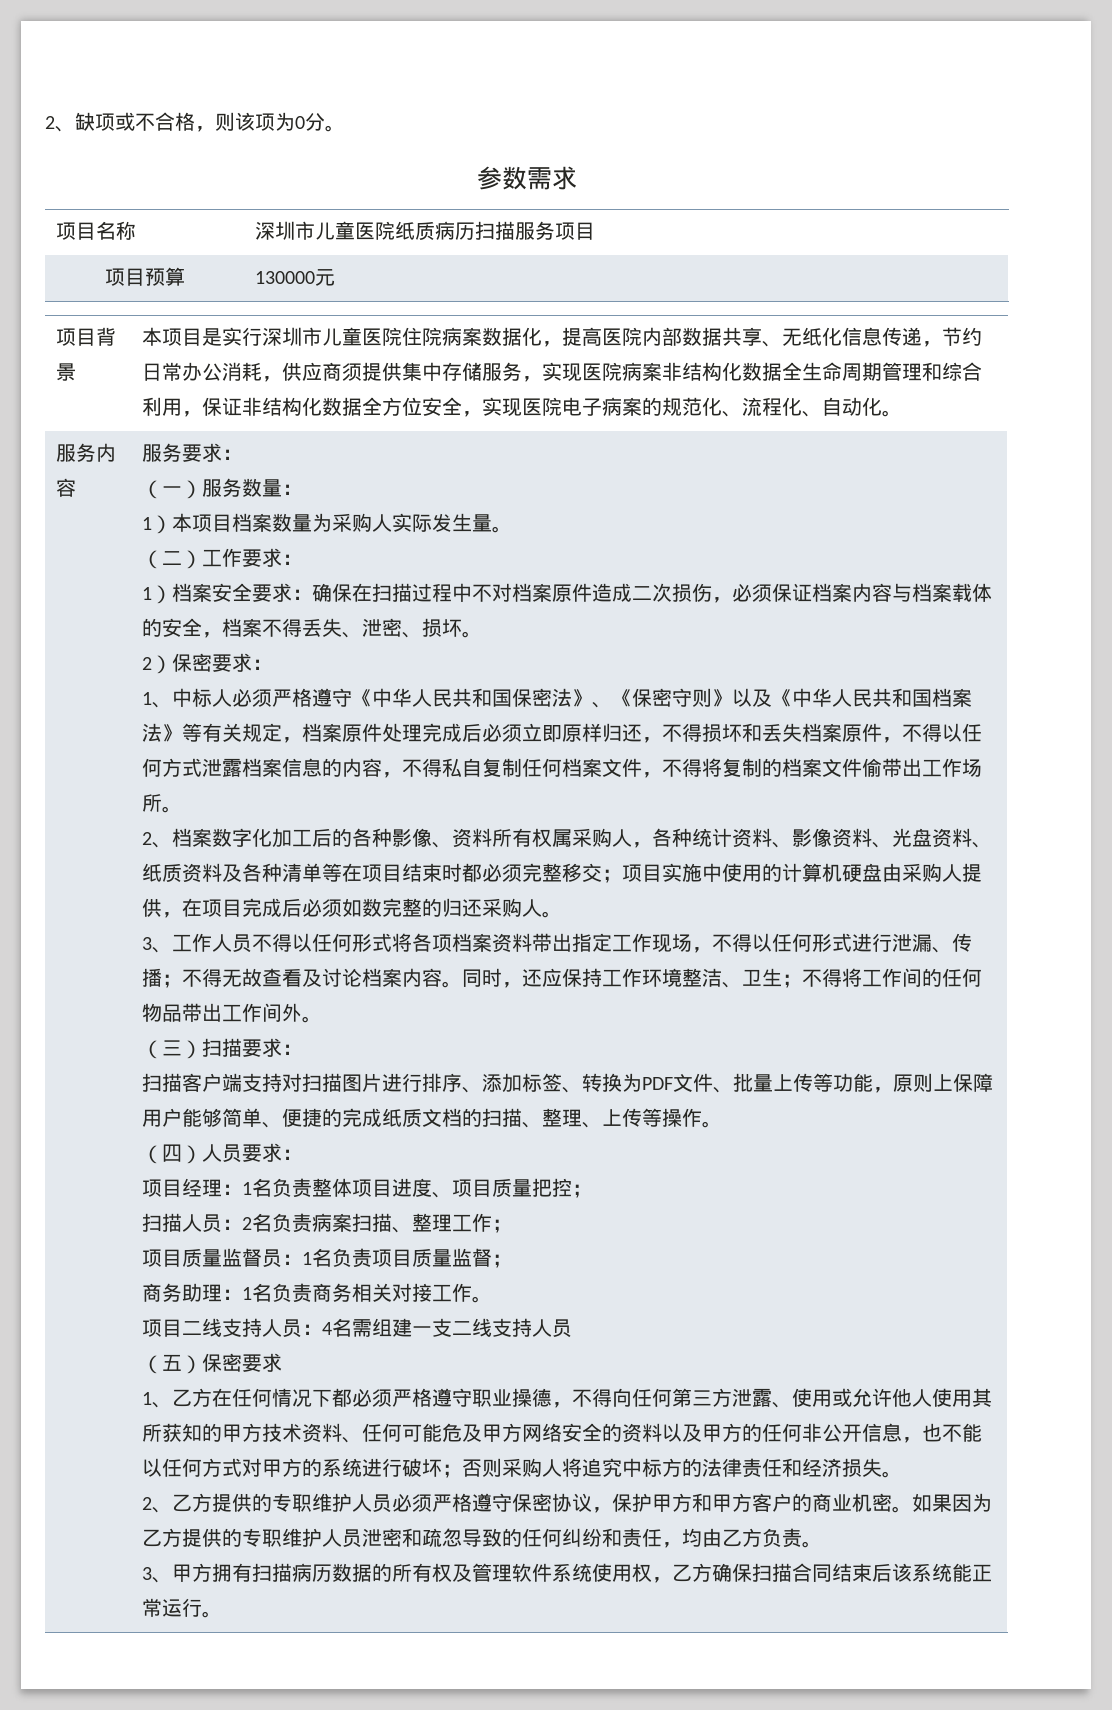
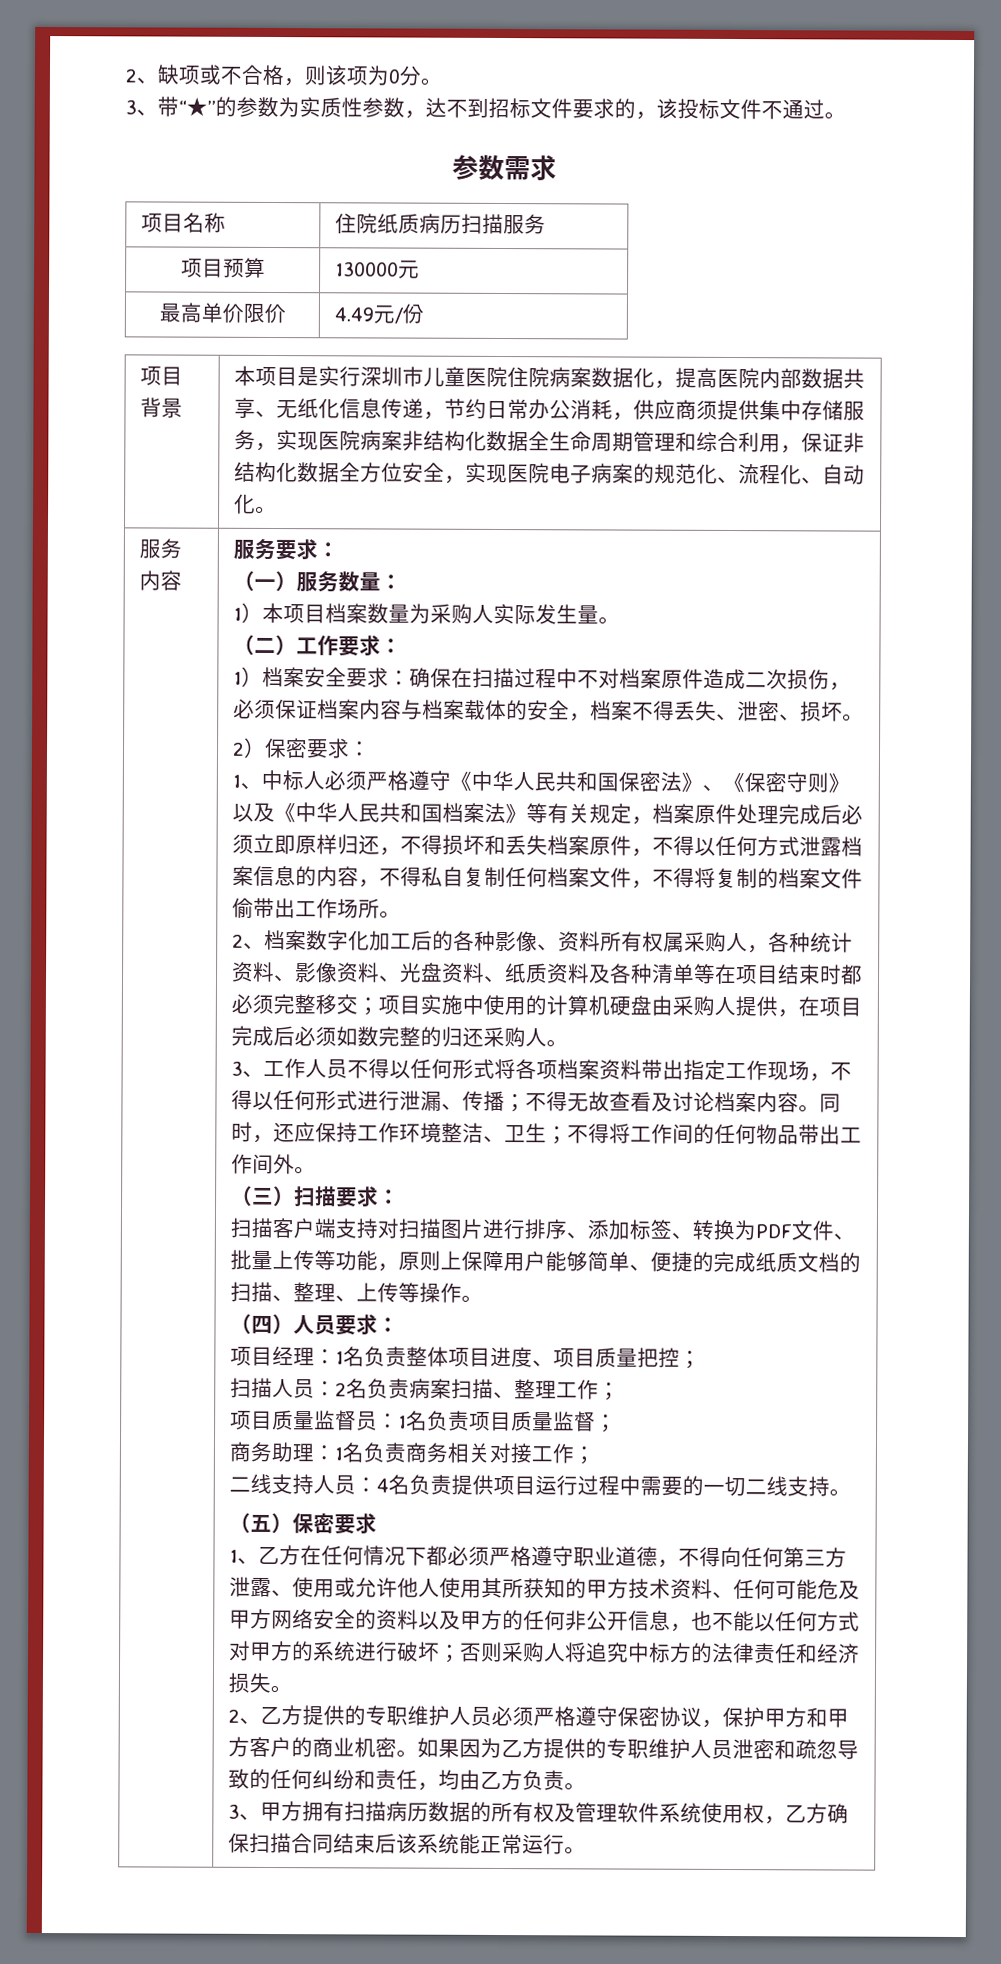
+ 3、带“★”的参数为实质性参数，达不到招标文件要求的，该投标文件不通过。
- 项目名称 | 深圳市儿童医院纸质病历扫描服务项目
+ 项目名称 | 住院纸质病历扫描服务
+ 最高单价限价 | 4.49元/份
- 商务助理：1名负责商务相关对接工作。
- 项目二线支持人员：4名需组建一支二线支持人员
+ 商务助理：1名负责商务相关对接工作；
+ 二线支持人员：4名负责提供项目运行过程中需要的一切二线支持。
- 1、乙方在任何情况下都必须严格遵守职业操德，不得向任何第三方泄露、使用或允许他人使用其所获知的甲方技术资料、任何可能危及甲方网络安全的资料以及甲方的任何非公开信息，也不能以任何方式对甲方的系统进行破坏；
+ 1、乙方在任何情况下都必须严格遵守职业道德，不得向任何第三方泄露、使用或允许他人使用其所获知的甲方技术资料、任何可能危及甲方网络安全的资料以及甲方的任何非公开信息，也不能以任何方式对甲方的系统进行破坏；

